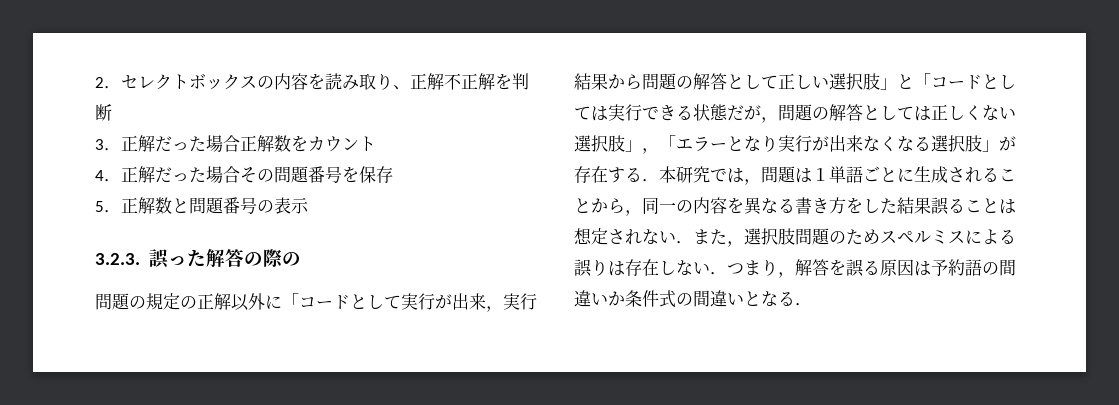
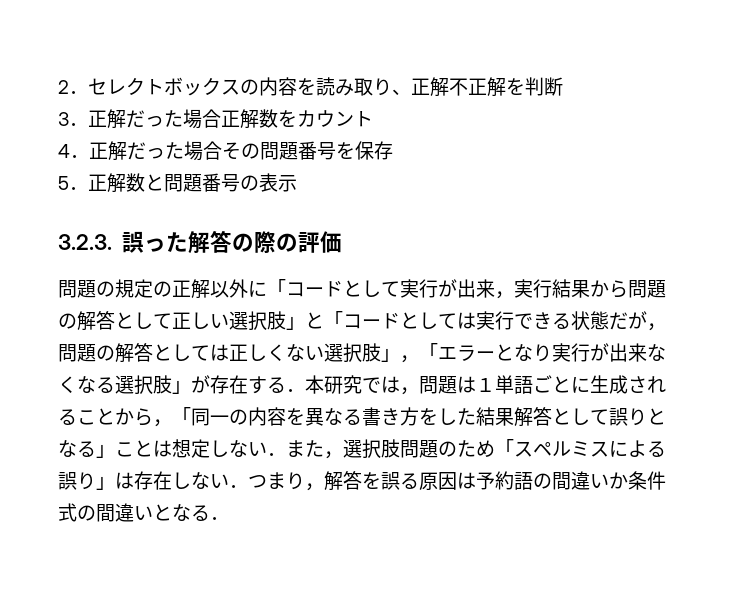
- 3.2.3.誤った解答の際の
+ 3.2.3.誤った解答の際の評価
- 問題の規定の正解以外に「コードとして実行が出来，実行結果から問題の解答として正しい選択肢」と「コードとしては実行できる状態だが，問題の解答としては正しくない選択肢」，「エラーとなり実行が出来なくなる選択肢」が存在する．本研究では，問題は１単語ごとに生成されることから，同一の内容を異なる書き方をした結果誤ることは想定されない．また，選択肢問題のためスペルミスによる誤りは存在しない．つまり，解答を誤る原因は予約語の間違いか条件式の間違いとなる．
+ 問題の規定の正解以外に「コードとして実行が出来，実行結果から問題の解答として正しい選択肢」と「コードとしては実行できる状態だが，問題の解答としては正しくない選択肢」，「エラーとなり実行が出来なくなる選択肢」が存在する．本研究では，問題は１単語ごとに生成されることから，「同一の内容を異なる書き方をした結果解答として誤りとなる」ことは想定しない．また，選択肢問題のため「スペルミスによる誤り」は存在しない．つまり，解答を誤る原因は予約語の間違いか条件式の間違いとなる．

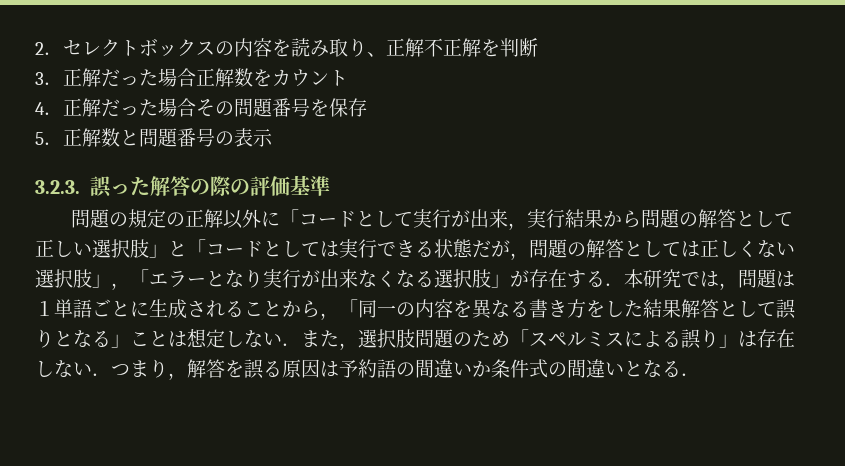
- 3.2.3.誤った解答の際の評価
+ 3.2.3.誤った解答の際の評価基準

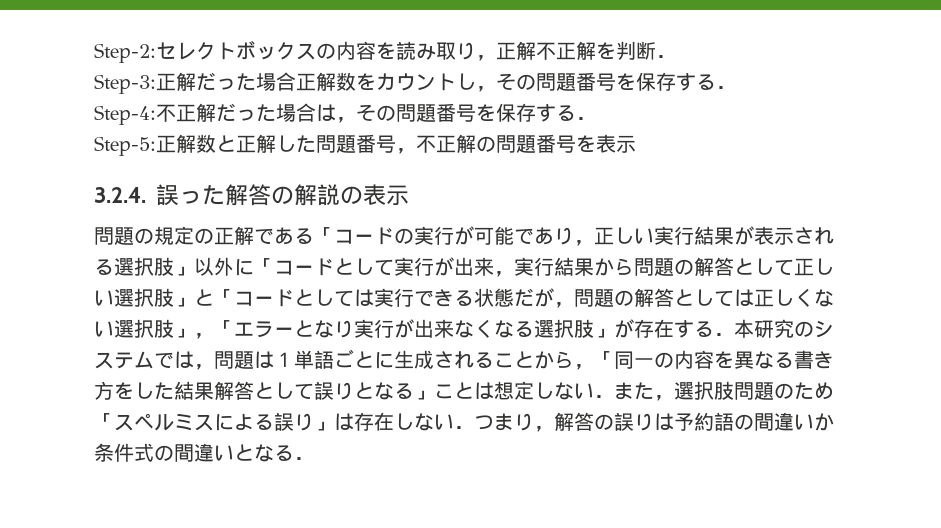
- 2．セレクトボックスの内容を読み取り、正解不正解を判断
- 3．正解だった場合正解数をカウント
- 4．正解だった場合その問題番号を保存
- 5．正解数と問題番号の表示
- 3.2.3.誤った解答の際の評価基準
+ Step-2:セレクトボックスの内容を読み取り，正解不正解を判断．
+ Step-3:正解だった場合正解数をカウントし，その問題番号を保存する．
+ Step-4:不正解だった場合は，その問題番号を保存する．
+ Step-5:正解数と正解した問題番号，不正解の問題番号を表示
+ 3.2.4.誤った解答の解説の表示
- 問題の規定の正解以外に「コードとして実行が出来，実行結果から問題の解答として正しい選択肢」と「コードとしては実行できる状態だが，問題の解答としては正しくない選択肢」，「エラーとなり実行が出来なくなる選択肢」が存在する．本研究では，問題は１単語ごとに生成されることから，「同一の内容を異なる書き方をした結果解答として誤りとなる」ことは想定しない．また，選択肢問題のため「スペルミスによる誤り」は存在しない．つまり，解答を誤る原因は予約語の間違いか条件式の間違いとなる．
+ 問題の規定の正解である「コードの実行が可能であり，正しい実行結果が表示される選択肢」以外に「コードとして実行が出来，実行結果から問題の解答として正しい選択肢」と「コードとしては実行できる状態だが，問題の解答としては正しくない選択肢」，「エラーとなり実行が出来なくなる選択肢」が存在する．本研究のシステムでは，問題は１単語ごとに生成されることから，「同一の内容を異なる書き方をした結果解答として誤りとなる」ことは想定しない．また，選択肢問題のため「スペルミスによる誤り」は存在しない．つまり，解答の誤りは予約語の間違いか条件式の間違いとなる．

